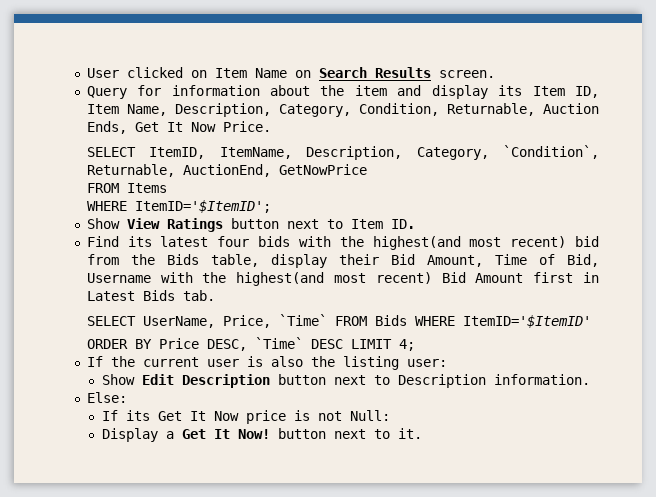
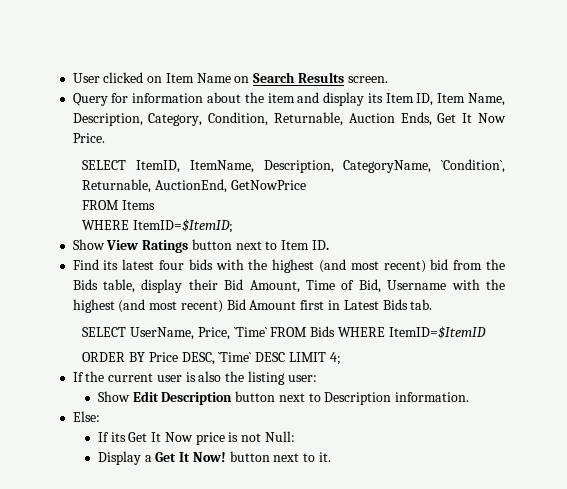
- SELECT ItemID, ItemName, Description, Category, `Condition`, Returnable, AuctionEnd, GetNowPrice
+ SELECT ItemID, ItemName, Description, CategoryName, `Condition`, Returnable, AuctionEnd, GetNowPrice
- WHERE ItemID='$ItemID';
+ WHERE ItemID=$ItemID;
- Find its latest four bids with the highest(and most recent) bid from the Bids table, display their Bid Amount, Time of Bid, Username with the highest(and most recent) Bid Amount first in Latest Bids tab.
+ Find its latest four bids with the highest (and most recent) bid from the Bids table, display their Bid Amount, Time of Bid, Username with the highest (and most recent) Bid Amount first in Latest Bids tab.
- SELECT UserName, Price, `Time` FROM Bids WHERE ItemID='$ItemID'
+ SELECT UserName, Price, `Time` FROM Bids WHERE ItemID=$ItemID

